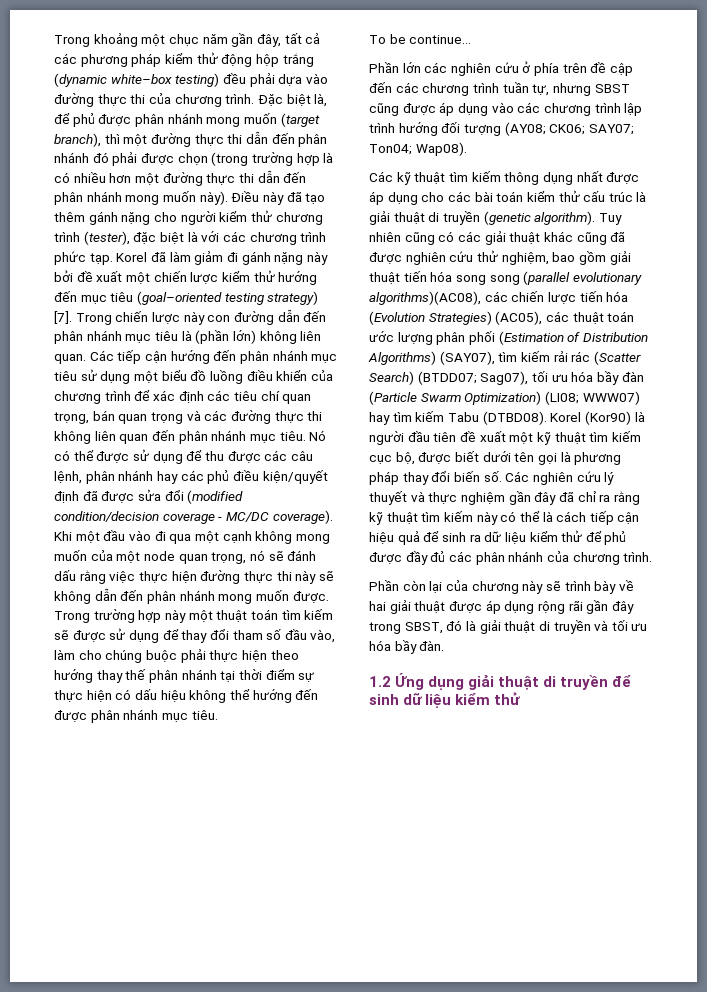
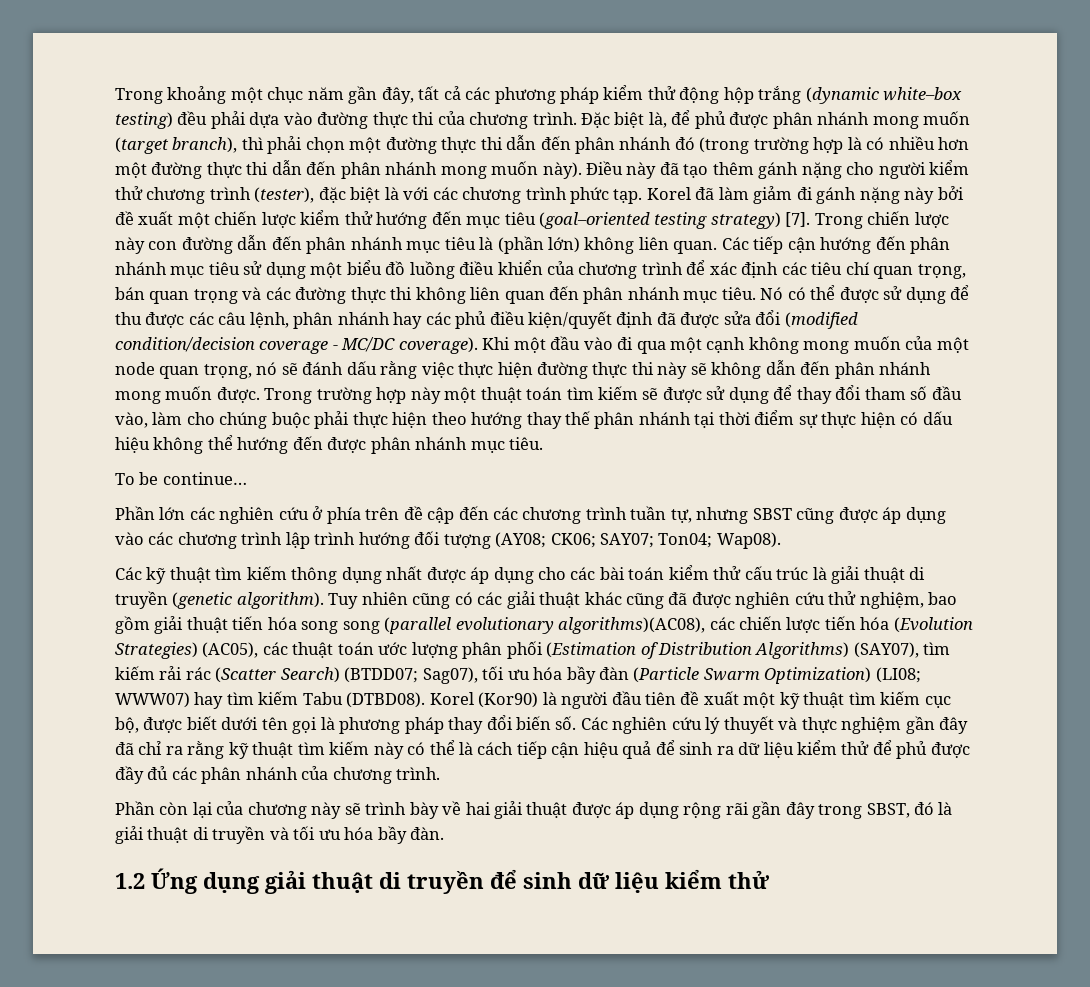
- Đặc biệt là, để phủ được phân nhánh mong muốn (target branch), thì một đường thực thi dẫn đến phân nhánh đó phải được chọn (trong trường hợp là có nhiều hơn một đường thực thi dẫn đến phân nhánh mong muốn này).
+ Đặc biệt là, để phủ được phân nhánh mong muốn (target branch), thì phải chọn một đường thực thi dẫn đến phân nhánh đó (trong trường hợp là có nhiều hơn một đường thực thi dẫn đến phân nhánh mong muốn này).

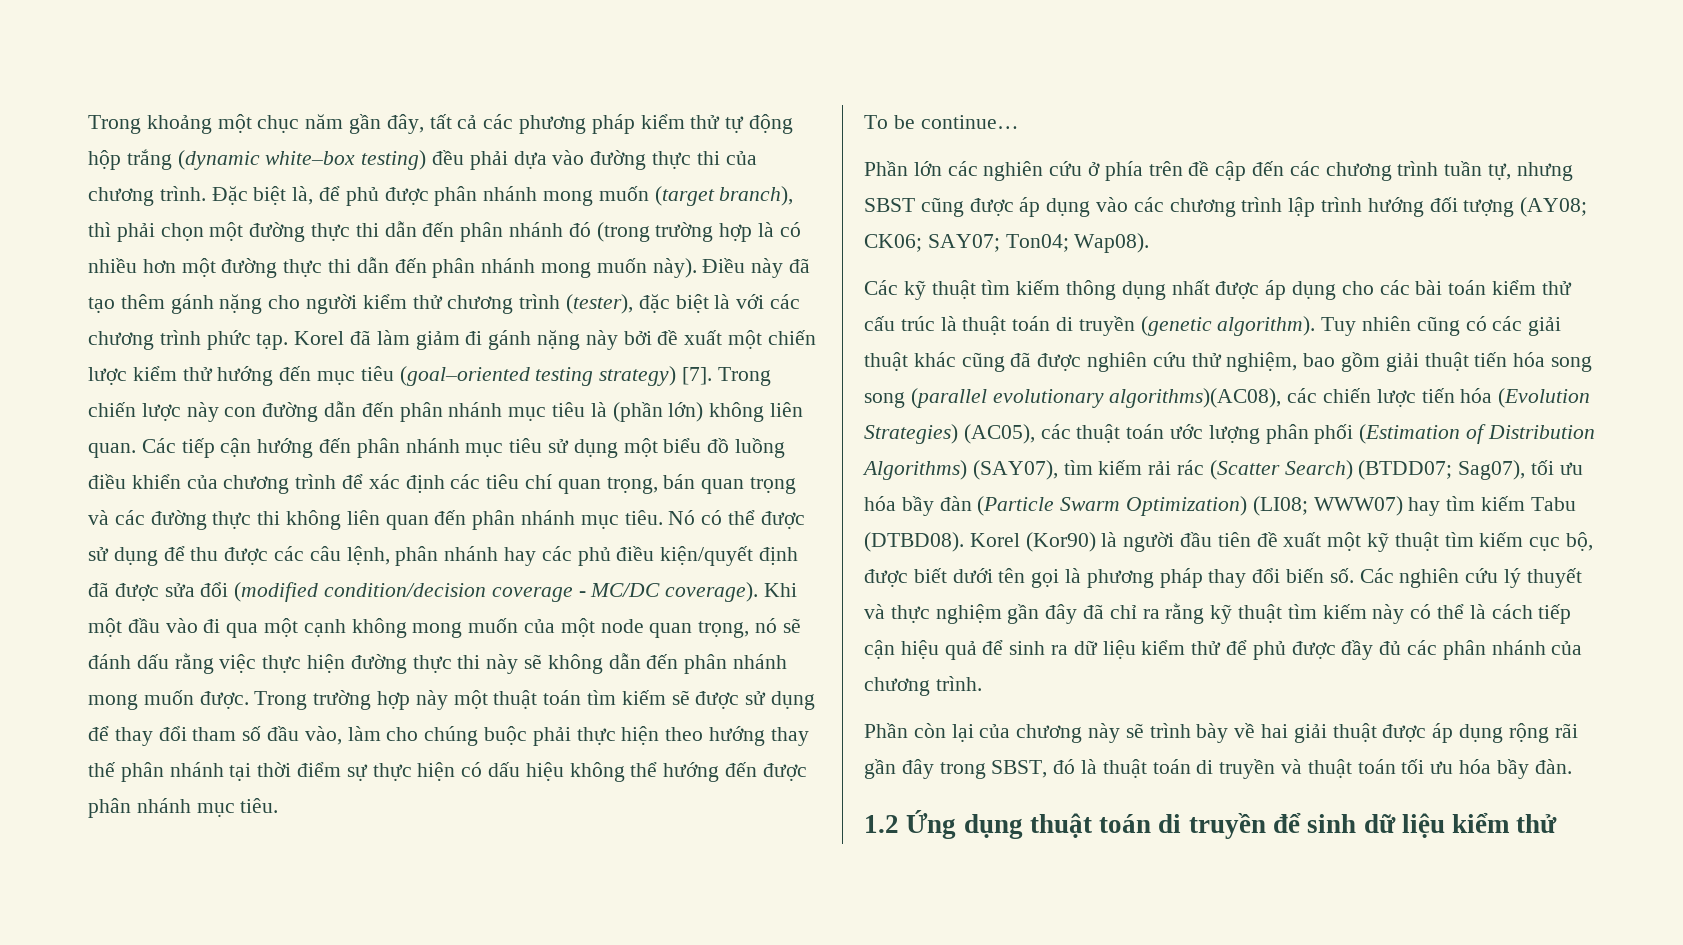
- Trong khoảng một chục năm gần đây, tất cả các phương pháp kiểm thử động hộp trắng (dynamic white–box testing) đều phải dựa vào đường thực thi của chương trình.
+ Trong khoảng một chục năm gần đây, tất cả các phương pháp kiểm thử tự động hộp trắng (dynamic white–box testing) đều phải dựa vào đường thực thi của chương trình.
- Các kỹ thuật tìm kiếm thông dụng nhất được áp dụng cho các bài toán kiểm thử cấu trúc là giải thuật di truyền (genetic algorithm).
+ Các kỹ thuật tìm kiếm thông dụng nhất được áp dụng cho các bài toán kiểm thử cấu trúc là thuật toán di truyền (genetic algorithm).
- Phần còn lại của chương này sẽ trình bày về hai giải thuật được áp dụng rộng rãi gần đây trong SBST, đó là giải thuật di truyền và tối ưu hóa bầy đàn.
+ Phần còn lại của chương này sẽ trình bày về hai giải thuật được áp dụng rộng rãi gần đây trong SBST, đó là thuật toán di truyền và thuật toán tối ưu hóa bầy đàn.
- 1.2 Ứng dụng giải thuật di truyền để sinh dữ liệu kiểm thử
+ 1.2 Ứng dụng thuật toán di truyền để sinh dữ liệu kiểm thử

